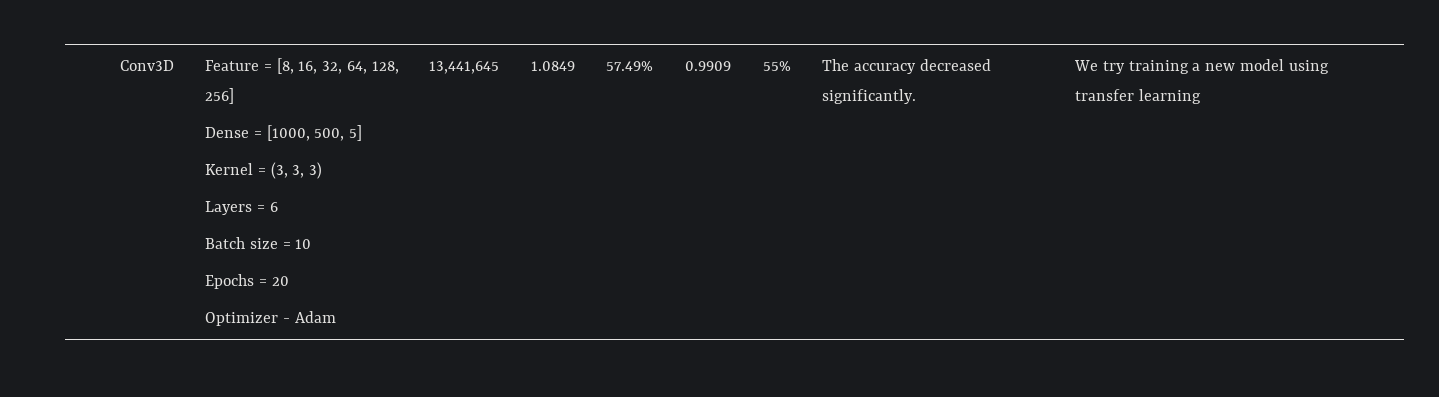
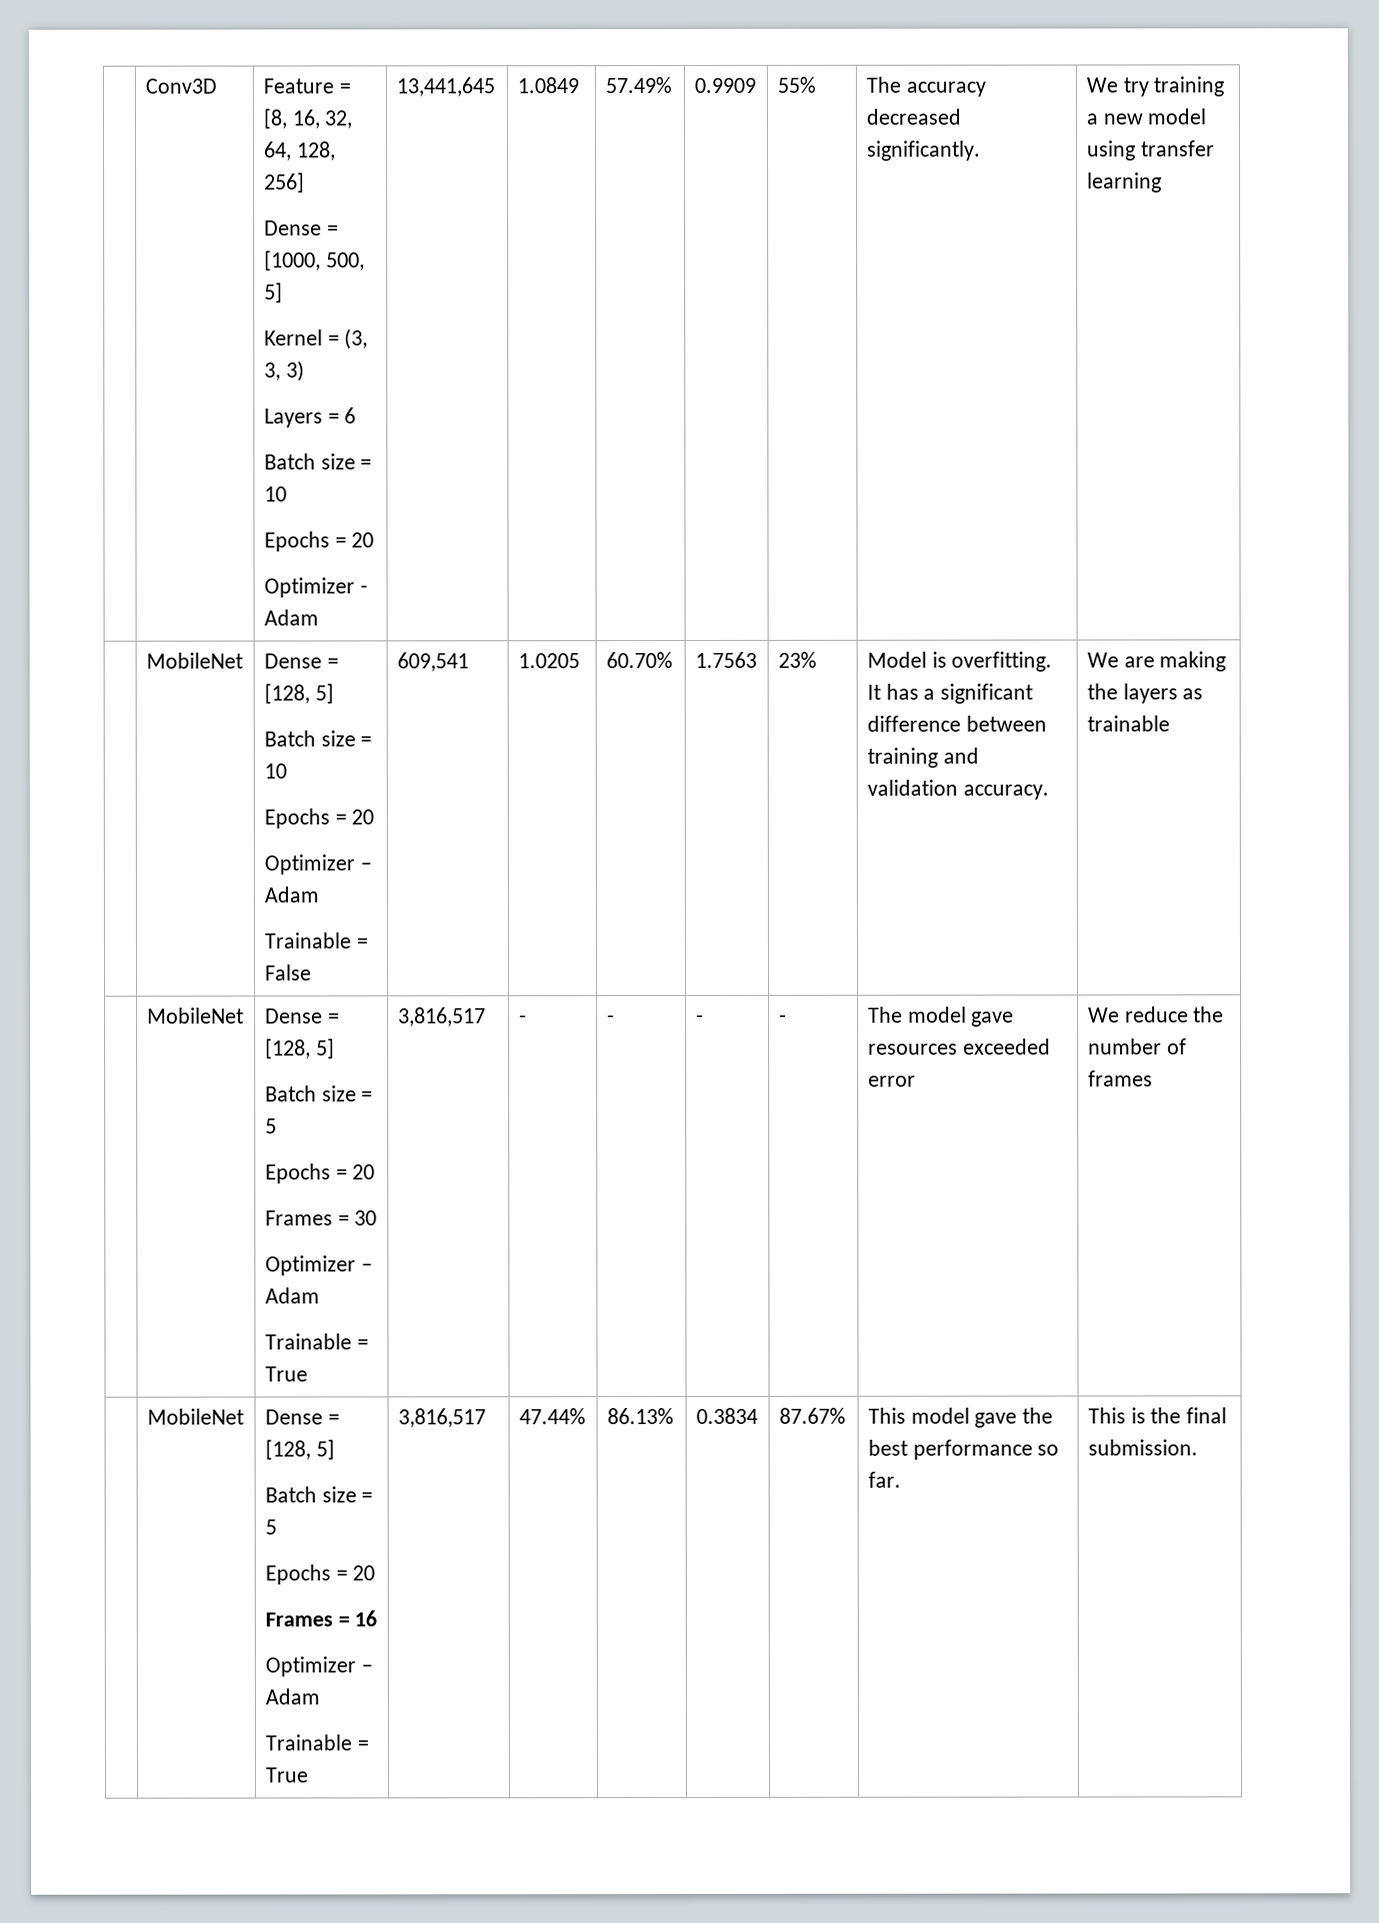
  We try training a new model using transfer learning
+ | MobileNet | Dense = [128, 5]
+ Batch size = 10
+ Epochs = 20
+ Optimizer – Adam
+ Trainable = False | 609,541 | 1.0205 | 60.70% | 1.7563 | 23% | Model is overfitting. It has a significant difference between training and validation accuracy. | We are making the layers as trainable
+ | MobileNet | Dense = [128, 5]
+ Batch size = 5
+ Epochs = 20
+ Frames = 30
+ Optimizer – Adam
+ Trainable = True | 3,816,517 | - | - | - | - | The model gave resources exceeded error | We reduce the number of frames
+ | MobileNet | Dense = [128, 5]
+ Batch size = 5
+ Epochs = 20
+ Frames = 16
+ Optimizer – Adam
+ Trainable = True | 3,816,517 | 47.44% | 86.13% | 0.3834 | 87.67% | This model gave the best performance so far. | This is the final submission.

